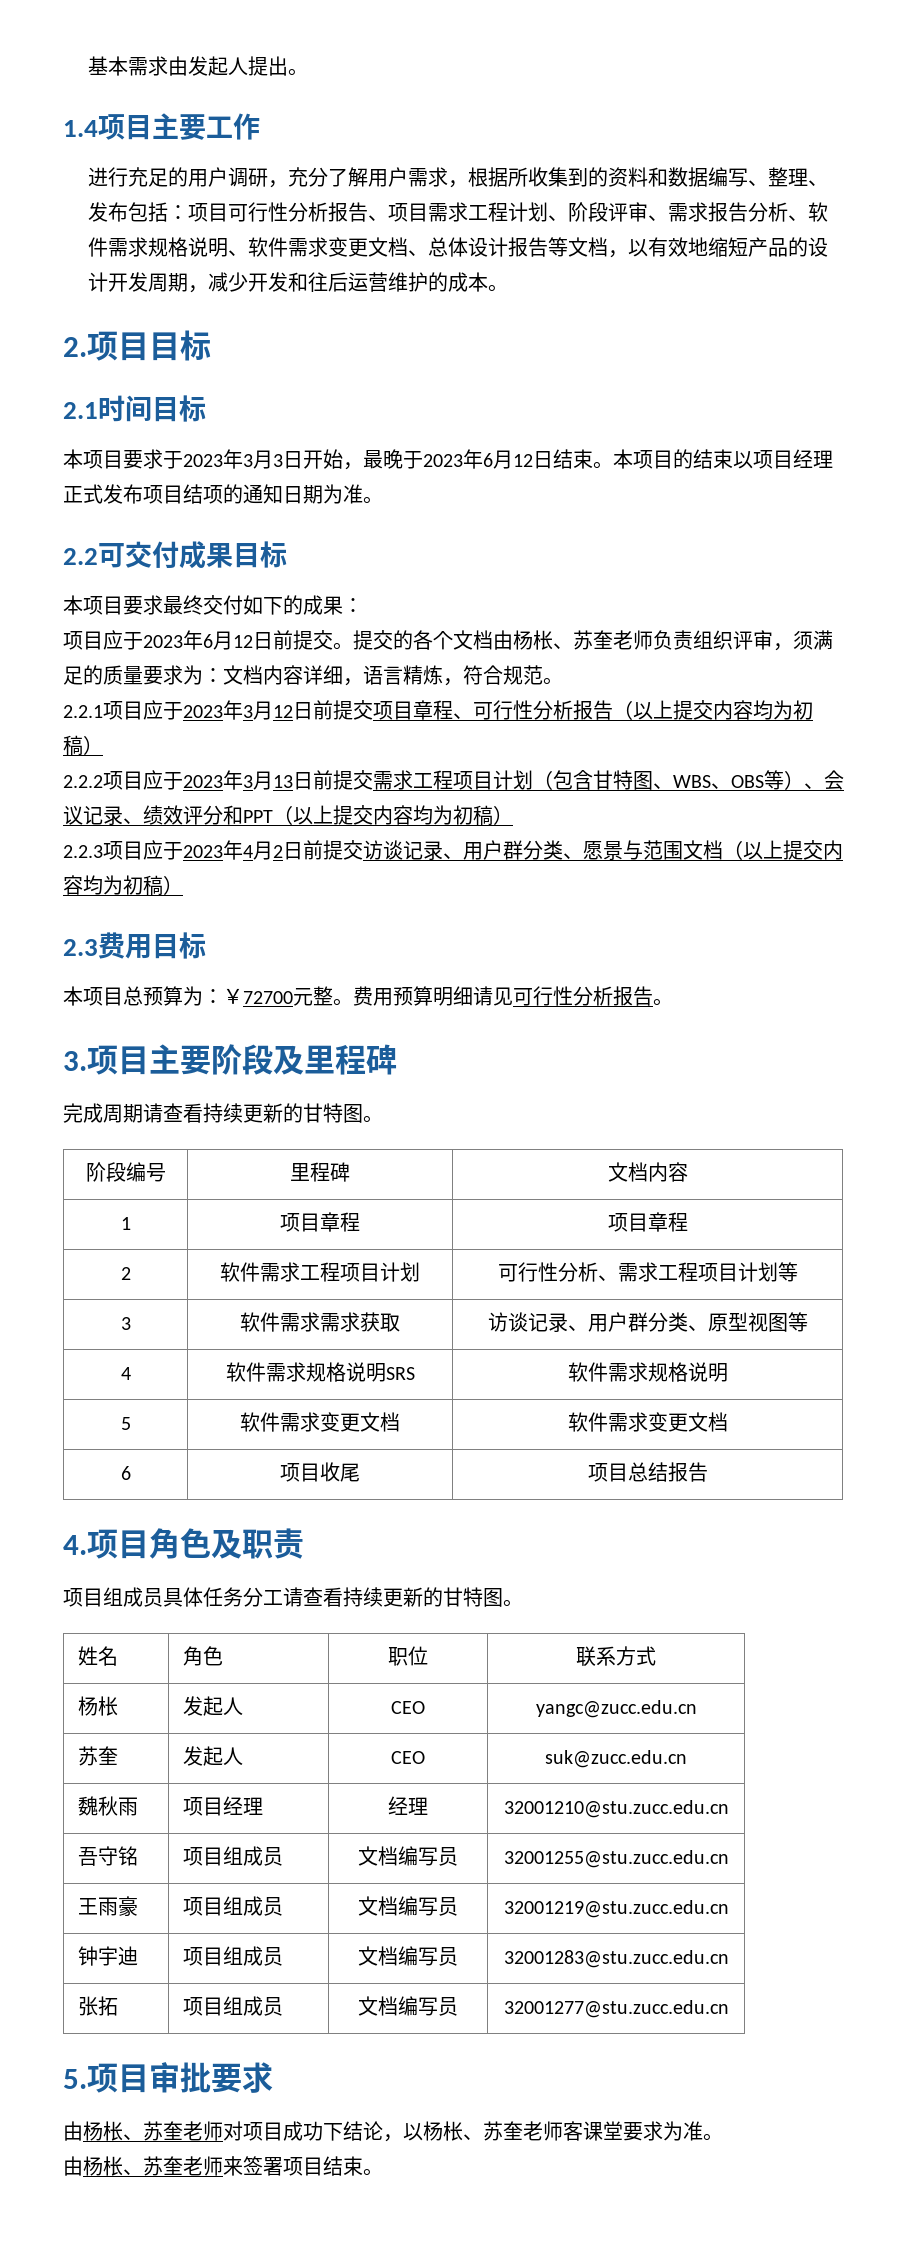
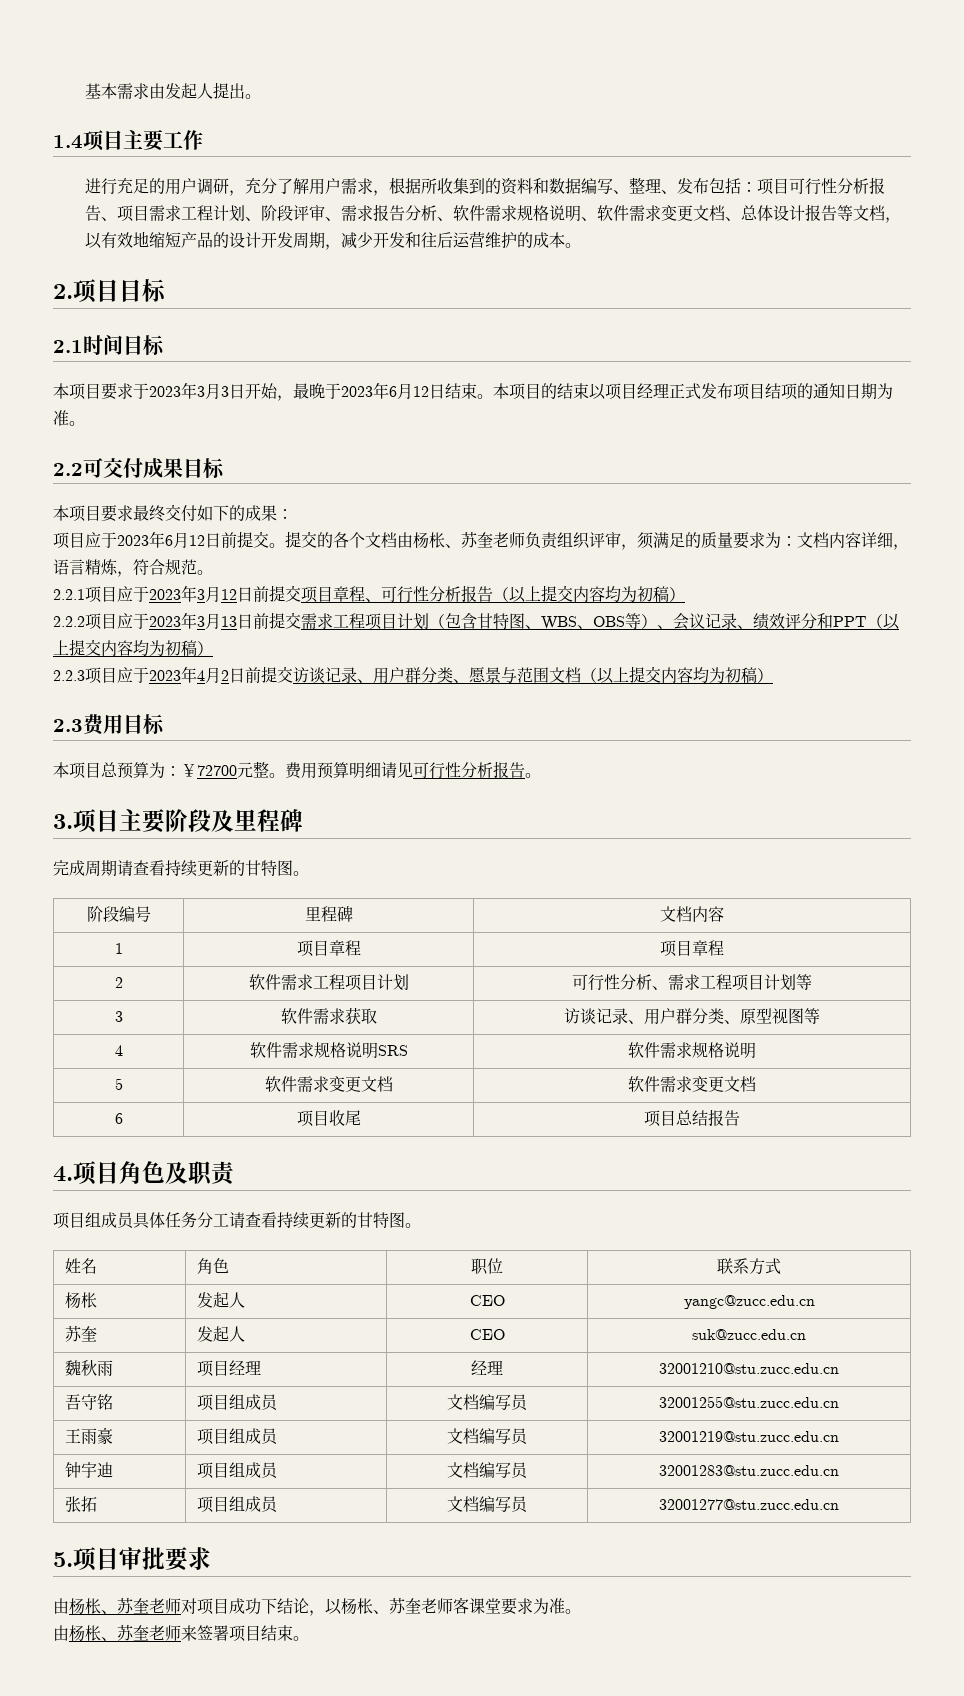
- 3 | 软件需求需求获取 | 访谈记录、用户群分类、原型视图等
+ 3 | 软件需求获取 | 访谈记录、用户群分类、原型视图等

